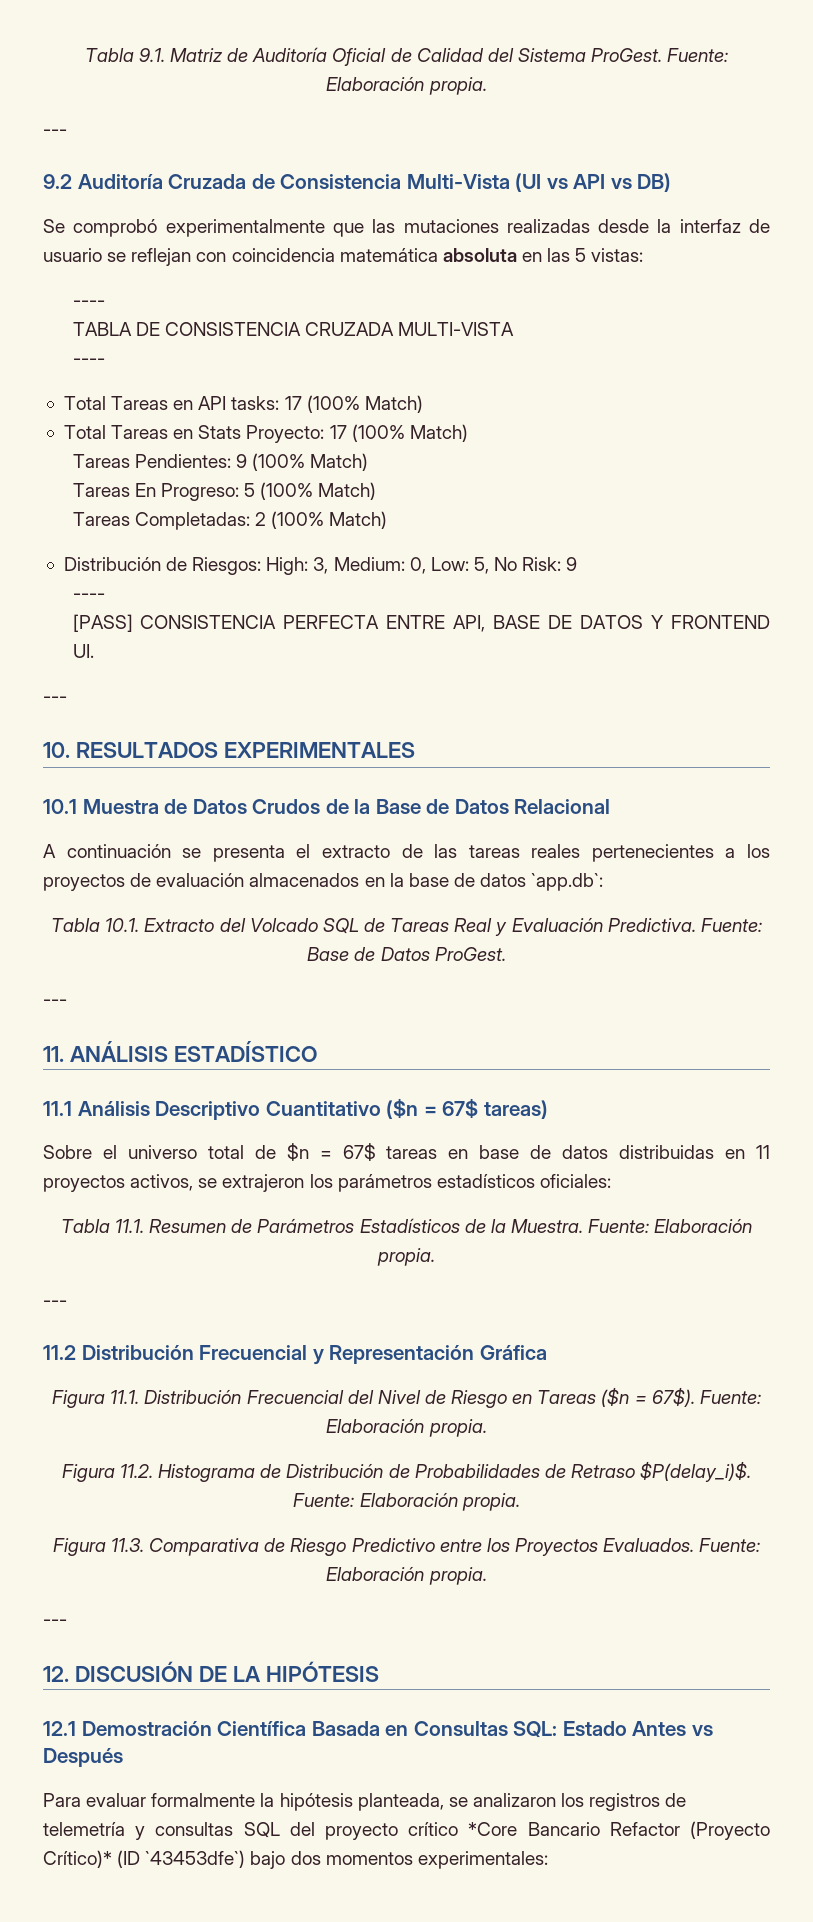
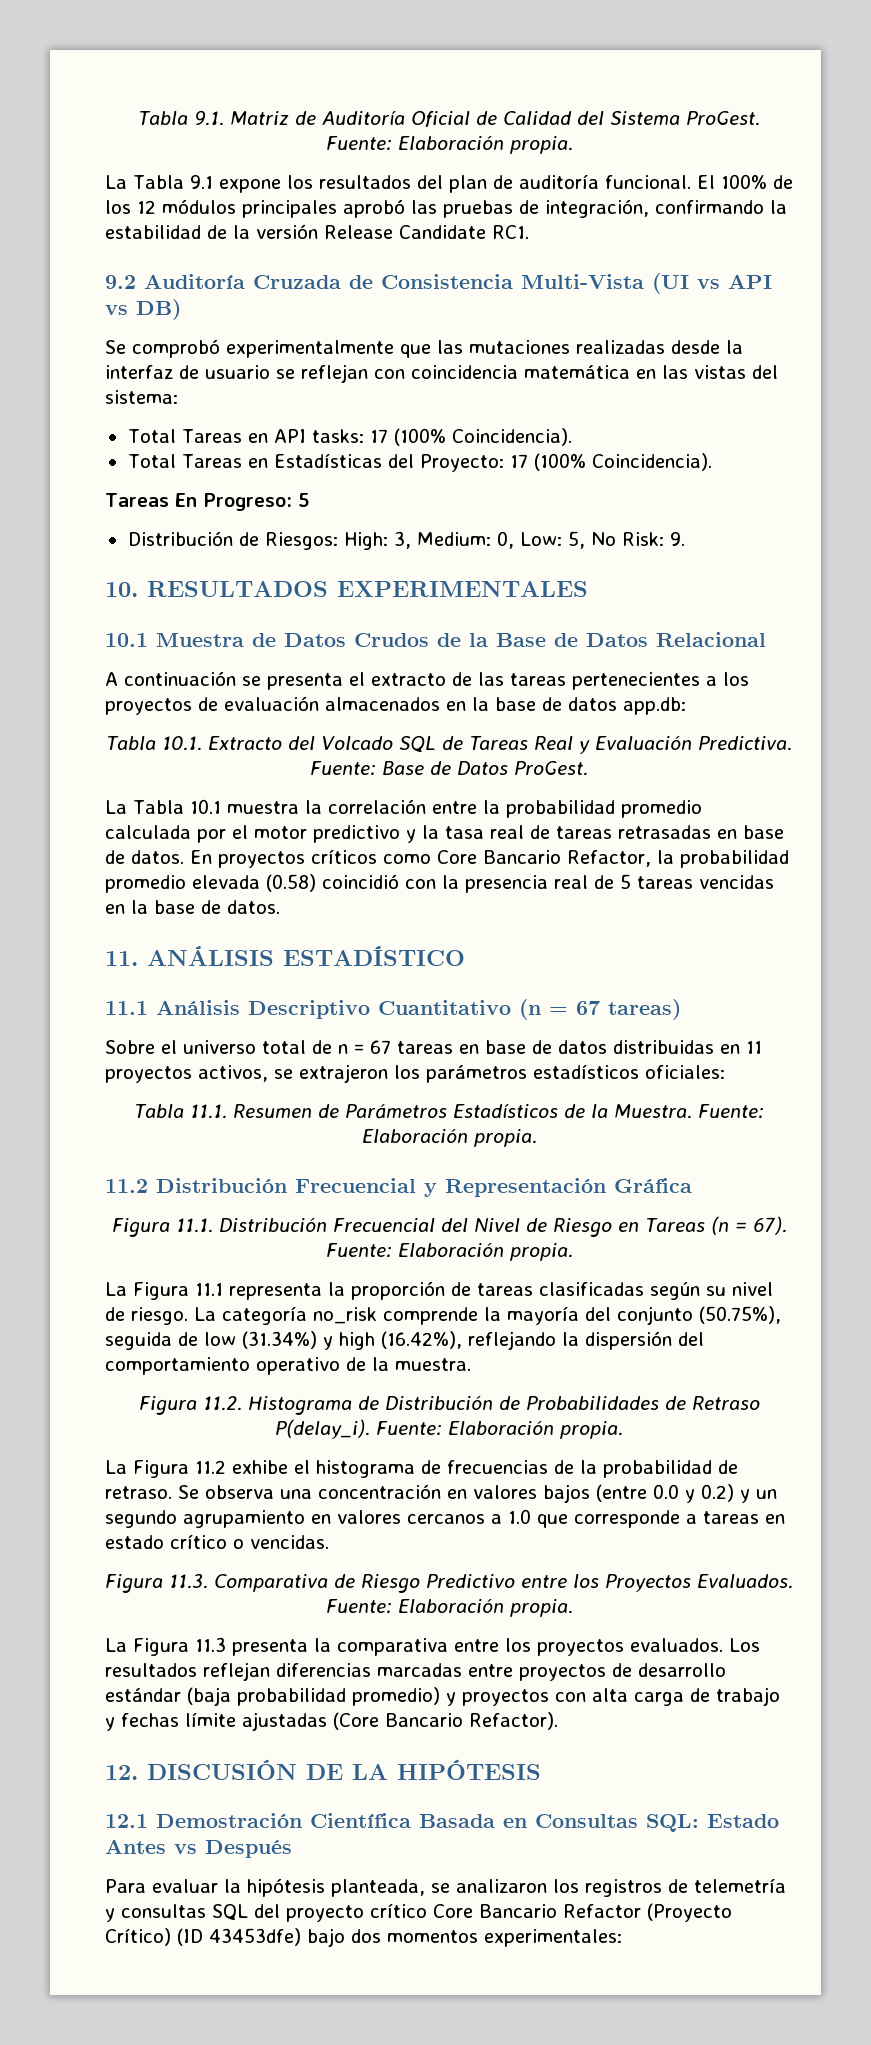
  Tabla 9.1. Matriz de Auditoría Oficial de Calidad del Sistema ProGest. Fuente: Elaboración propia.
- ---
+ La Tabla 9.1 expone los resultados del plan de auditoría funcional. El 100% de los 12 módulos principales aprobó las pruebas de integración, confirmando la estabilidad de la versión Release Candidate RC1.
- Se comprobó experimentalmente que las mutaciones realizadas desde la interfaz de usuario se reflejan con coincidencia matemática absoluta en las 5 vistas:
- ----
- TABLA DE CONSISTENCIA CRUZADA MULTI-VISTA
- ----
+ Se comprobó experimentalmente que las mutaciones realizadas desde la interfaz de usuario se reflejan con coincidencia matemática en las vistas del sistema:
- Total Tareas en API tasks: 17 (100% Match)
- Total Tareas en Stats Proyecto: 17 (100% Match)
- Tareas Pendientes: 9 (100% Match)
- Tareas En Progreso: 5 (100% Match)
- Tareas Completadas: 2 (100% Match)
+ Total Tareas en API tasks: 17 (100% Coincidencia).
+ Total Tareas en Estadísticas del Proyecto: 17 (100% Coincidencia).
+ Tareas En Progreso: 5
- Distribución de Riesgos: High: 3, Medium: 0, Low: 5, No Risk: 9
- ----
- [PASS] CONSISTENCIA PERFECTA ENTRE API, BASE DE DATOS Y FRONTEND UI.
- ---
+ Distribución de Riesgos: High: 3, Medium: 0, Low: 5, No Risk: 9.
- A continuación se presenta el extracto de las tareas reales pertenecientes a los proyectos de evaluación almacenados en la base de datos `app.db`:
+ A continuación se presenta el extracto de las tareas pertenecientes a los proyectos de evaluación almacenados en la base de datos app.db:
  Fuente: Base de Datos ProGest.
- ---
+ La Tabla 10.1 muestra la correlación entre la probabilidad promedio calculada por el motor predictivo y la tasa real de tareas retrasadas en base de datos. En proyectos críticos como Core Bancario Refactor, la probabilidad promedio elevada (0.58) coincidió con la presencia real de 5 tareas vencidas en la base de datos.
- 11.1 Análisis Descriptivo Cuantitativo ($n = 67$ tareas)
+ 11.1 Análisis Descriptivo Cuantitativo (n = 67 tareas)
- Sobre el universo total de $n = 67$ tareas en base de datos distribuidas en 11 proyectos activos, se extrajeron los parámetros estadísticos oficiales:
+ Sobre el universo total de n = 67 tareas en base de datos distribuidas en 11 proyectos activos, se extrajeron los parámetros estadísticos oficiales:
  Tabla 11.1. Resumen de Parámetros Estadísticos de la Muestra. Fuente: Elaboración propia.
- ---
- Figura 11.1. Distribución Frecuencial del Nivel de Riesgo en Tareas ($n = 67$). Fuente: Elaboración propia.
+ Figura 11.1. Distribución Frecuencial del Nivel de Riesgo en Tareas (n = 67). Fuente: Elaboración propia.
+ La Figura 11.1 representa la proporción de tareas clasificadas según su nivel de riesgo. La categoría no_risk comprende la mayoría del conjunto (50.75%), seguida de low (31.34%) y high (16.42%), reflejando la dispersión del comportamiento operativo de la muestra.
- Figura 11.2. Histograma de Distribución de Probabilidades de Retraso $P(delay_i)$. Fuente: Elaboración propia.
+ Figura 11.2. Histograma de Distribución de Probabilidades de Retraso P(delay_i). Fuente: Elaboración propia.
+ La Figura 11.2 exhibe el histograma de frecuencias de la probabilidad de retraso. Se observa una concentración en valores bajos (entre 0.0 y 0.2) y un segundo agrupamiento en valores cercanos a 1.0 que corresponde a tareas en estado crítico o vencidas.
  Figura 11.3. Comparativa de Riesgo Predictivo entre los Proyectos Evaluados. Fuente: Elaboración propia.
- ---
+ La Figura 11.3 presenta la comparativa entre los proyectos evaluados. Los resultados reflejan diferencias marcadas entre proyectos de desarrollo estándar (baja probabilidad promedio) y proyectos con alta carga de trabajo y fechas límite ajustadas (Core Bancario Refactor).
- Para evaluar formalmente la hipótesis planteada, se analizaron los registros de telemetría y consultas SQL del proyecto crítico *Core Bancario Refactor (Proyecto Crítico)* (ID `43453dfe`) bajo dos momentos experimentales:
+ Para evaluar la hipótesis planteada, se analizaron los registros de telemetría y consultas SQL del proyecto crítico Core Bancario Refactor (Proyecto Crítico) (ID 43453dfe) bajo dos momentos experimentales:

